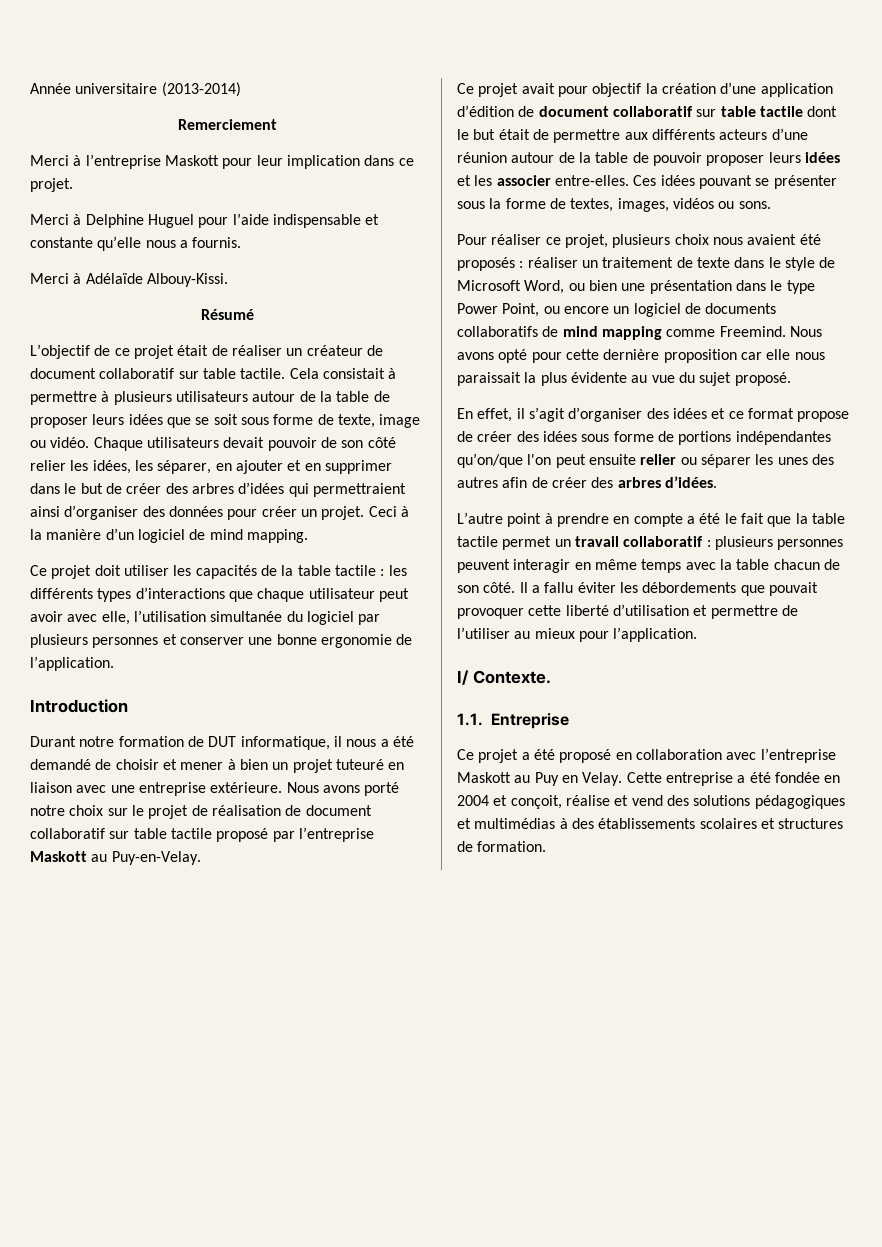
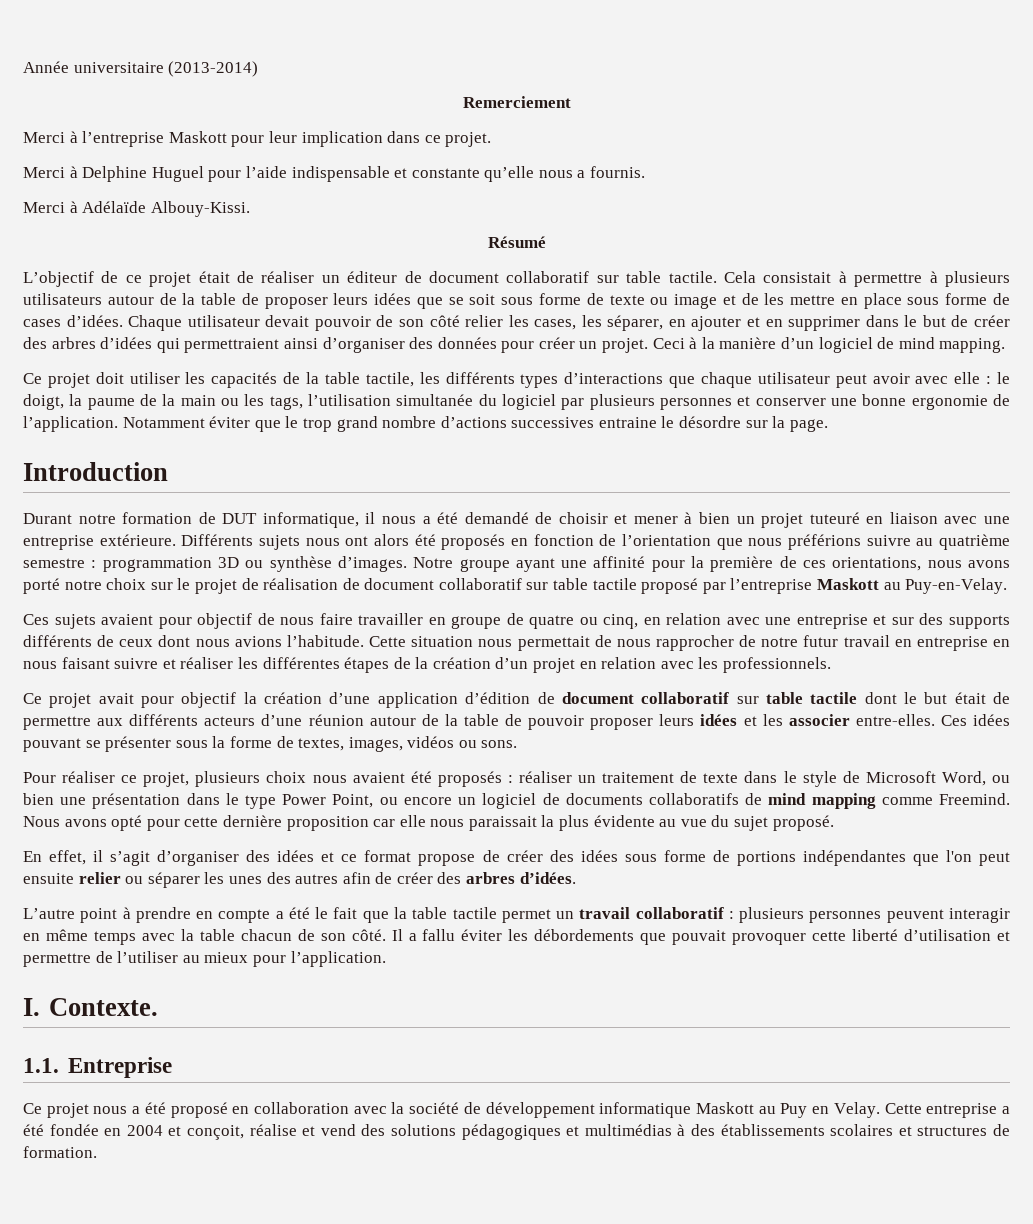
- L’objectif de ce projet était de réaliser un créateur de document collaboratif sur table tactile.
+ L’objectif de ce projet était de réaliser un éditeur de document collaboratif sur table tactile.
- Cela consistait à permettre à plusieurs utilisateurs autour de la table de proposer leurs idées que se soit sous forme de texte, image ou vidéo. Chaque utilisateurs devait pouvoir de son côté relier les idées, les séparer, en ajouter et en supprimer dans le but de créer des arbres d’idées qui permettraient ainsi d’organiser des données pour créer un projet.
+ Cela consistait à permettre à plusieurs utilisateurs autour de la table de proposer leurs idées que se soit sous forme de texte ou image et de les mettre en place sous forme de cases d’idées. Chaque utilisateur devait pouvoir de son côté relier les cases, les séparer, en ajouter et en supprimer dans le but de créer des arbres d’idées qui permettraient ainsi d’organiser des données pour créer un projet.
- Ce projet doit utiliser les capacités de la table tactile : les différents types d’interactions que chaque utilisateur peut avoir avec elle, l’utilisation simultanée du logiciel par plusieurs personnes et conserver une bonne ergonomie de l’application.
+ Ce projet doit utiliser les capacités de la table tactile, les différents types d’interactions que chaque utilisateur peut avoir avec elle : le doigt, la paume de la main ou les tags, l’utilisation simultanée du logiciel par plusieurs personnes et conserver une bonne ergonomie de l’application. Notamment éviter que le trop grand nombre d’actions successives entraine le désordre sur la page.
- Nous avons porté notre choix sur le projet de réalisation de document collaboratif sur table tactile proposé par l’entreprise Maskott au Puy-en-Velay.
+ Différents sujets nous ont alors été proposés en fonction de l’orientation que nous préférions suivre au quatrième semestre : programmation 3D ou synthèse d’images. Notre groupe ayant une affinité pour la première de ces orientations, nous avons porté notre choix sur le projet de réalisation de document collaboratif sur table tactile proposé par l’entreprise Maskott au Puy-en-Velay.
+ Ces sujets avaient pour objectif de nous faire travailler en groupe de quatre ou cinq, en relation avec une entreprise et sur des supports différents de ceux dont nous avions l’habitude. Cette situation nous permettait de nous rapprocher de notre futur travail en entreprise en nous faisant suivre et réaliser les différentes étapes de la création d’un projet en relation avec les professionnels.
- En effet, il s’agit d’organiser des idées et ce format propose de créer des idées sous forme de portions indépendantes qu’on/que l'on peut ensuite relier ou séparer les unes des autres afin de créer des arbres d’idées.
+ En effet, il s’agit d’organiser des idées et ce format propose de créer des idées sous forme de portions indépendantes que l'on peut ensuite relier ou séparer les unes des autres afin de créer des arbres d’idées.
- I/ Contexte.
+ I. Contexte.
- Ce projet a été proposé en collaboration avec l’entreprise Maskott au Puy en Velay.
+ Ce projet nous a été proposé en collaboration avec la société de développement informatique Maskott au Puy en Velay.

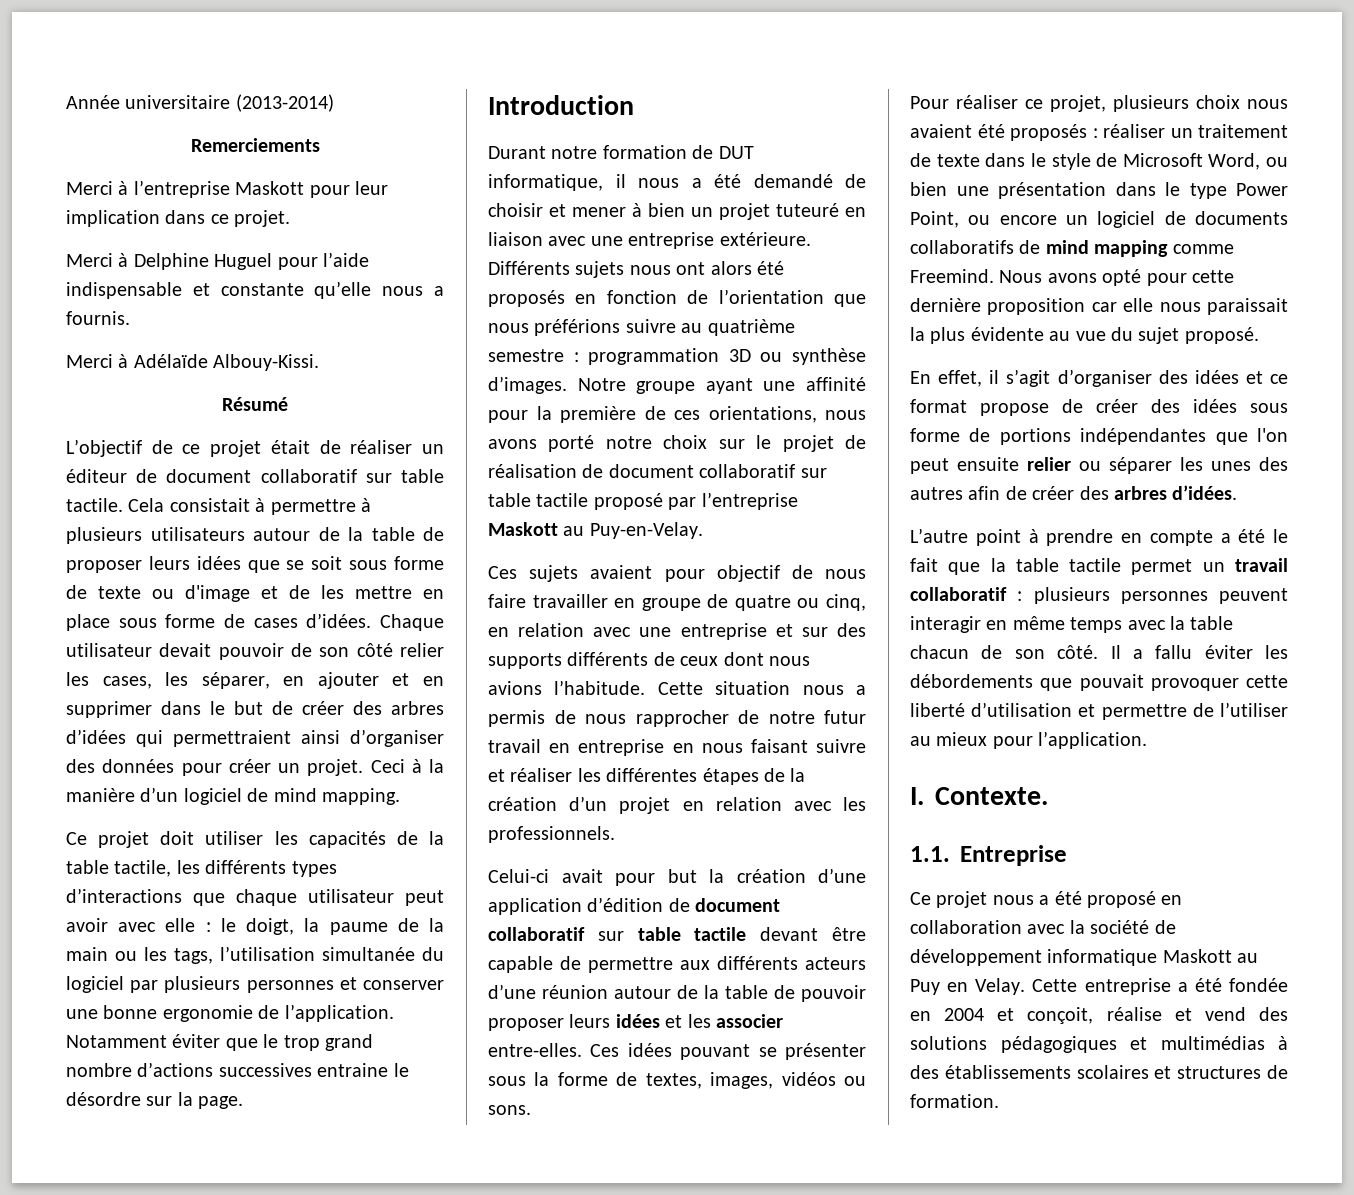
- Remerciement
+ Remerciements
- Cela consistait à permettre à plusieurs utilisateurs autour de la table de proposer leurs idées que se soit sous forme de texte ou image et de les mettre en place sous forme de cases d’idées.
+ Cela consistait à permettre à plusieurs utilisateurs autour de la table de proposer leurs idées que se soit sous forme de texte ou d'image et de les mettre en place sous forme de cases d’idées.
- Cette situation nous permettait de nous rapprocher de notre futur travail en entreprise en nous faisant suivre et réaliser les différentes étapes de la création d’un projet en relation avec les professionnels.
+ Cette situation nous a permis de nous rapprocher de notre futur travail en entreprise en nous faisant suivre et réaliser les différentes étapes de la création d’un projet en relation avec les professionnels.
- Ce projet avait pour objectif la création d’une application d’édition de document collaboratif sur table tactile dont le but était de permettre aux différents acteurs d’une réunion autour de la table de pouvoir proposer leurs idées et les associer entre-elles.
+ Celui-ci avait pour but la création d’une application d’édition de document collaboratif sur table tactile devant être capable de permettre aux différents acteurs d’une réunion autour de la table de pouvoir proposer leurs idées et les associer entre-elles.

